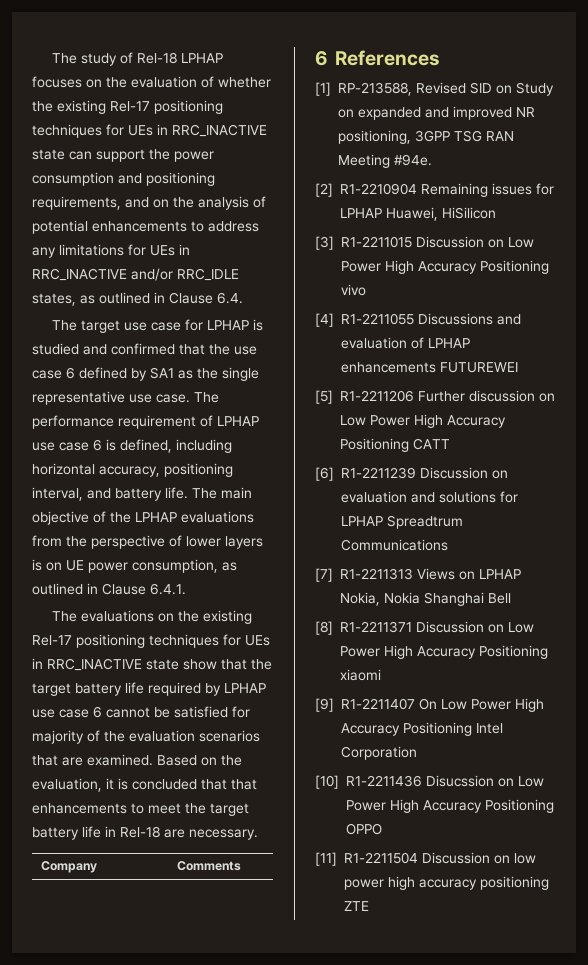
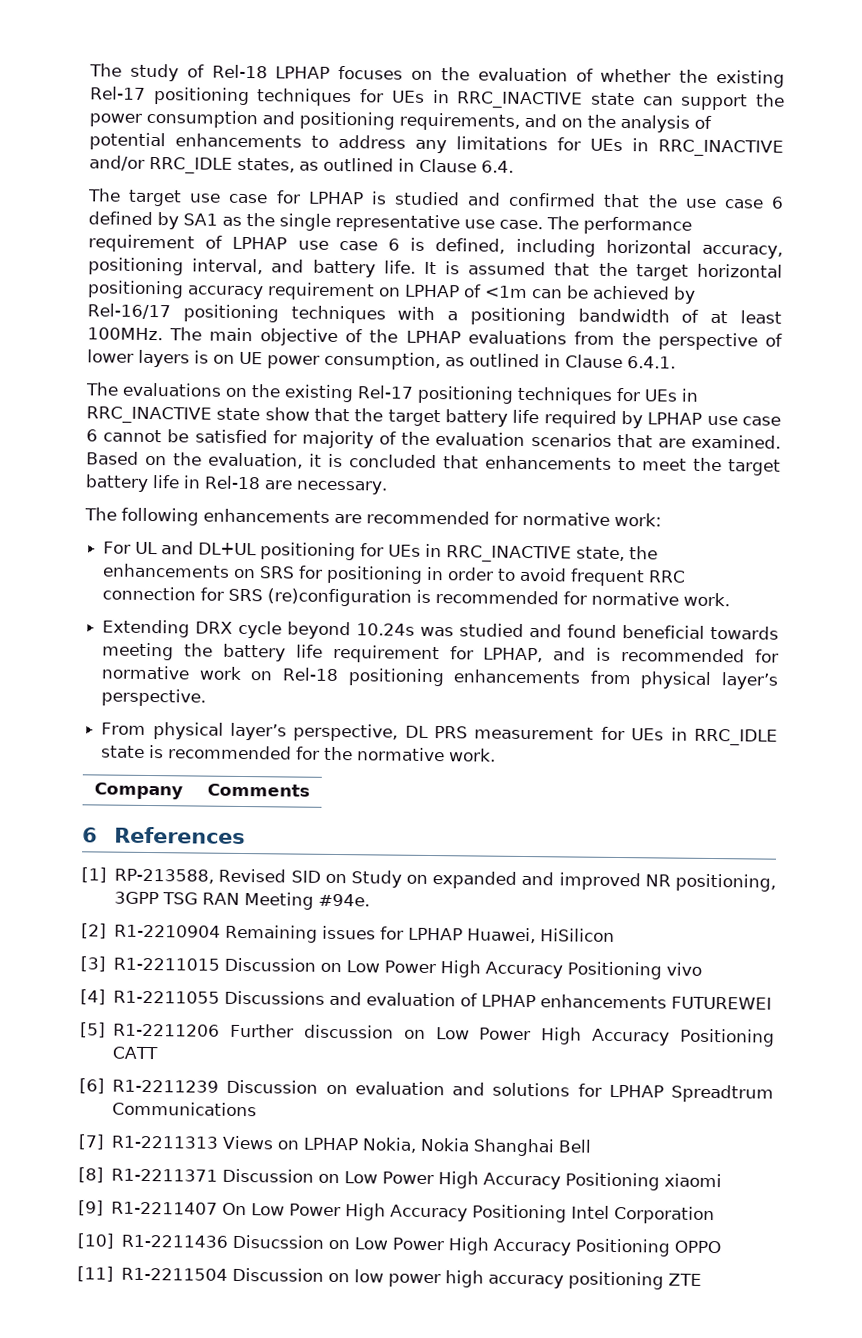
+ It is assumed that the target horizontal positioning accuracy requirement on LPHAP of <1m can be achieved by Rel-16/17 positioning techniques with a positioning bandwidth of at least 100MHz.
- Based on the evaluation, it is concluded that that enhancements to meet the target battery life in Rel-18 are necessary.
+ Based on the evaluation, it is concluded that enhancements to meet the target battery life in Rel-18 are necessary.
+ The following enhancements are recommended for normative work:
+ For UL and DL+UL positioning for UEs in RRC_INACTIVE state, the enhancements on SRS for positioning in order to avoid frequent RRC connection for SRS (re)configuration is recommended for normative work.
+ Extending DRX cycle beyond 10.24s was studied and found beneficial towards meeting the battery life requirement for LPHAP, and is recommended for normative work on Rel-18 positioning enhancements from physical layer’s perspective.
+ From physical layer’s perspective, DL PRS measurement for UEs in RRC_IDLE state is recommended for the normative work.

